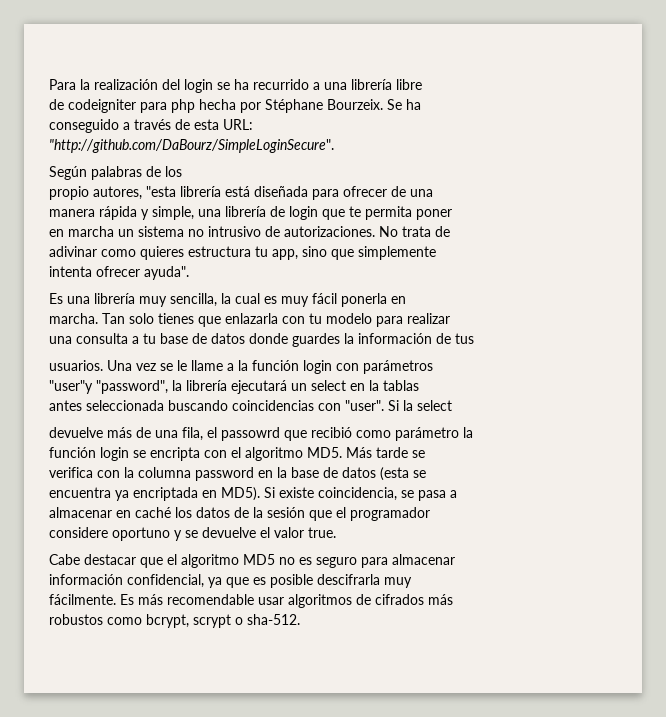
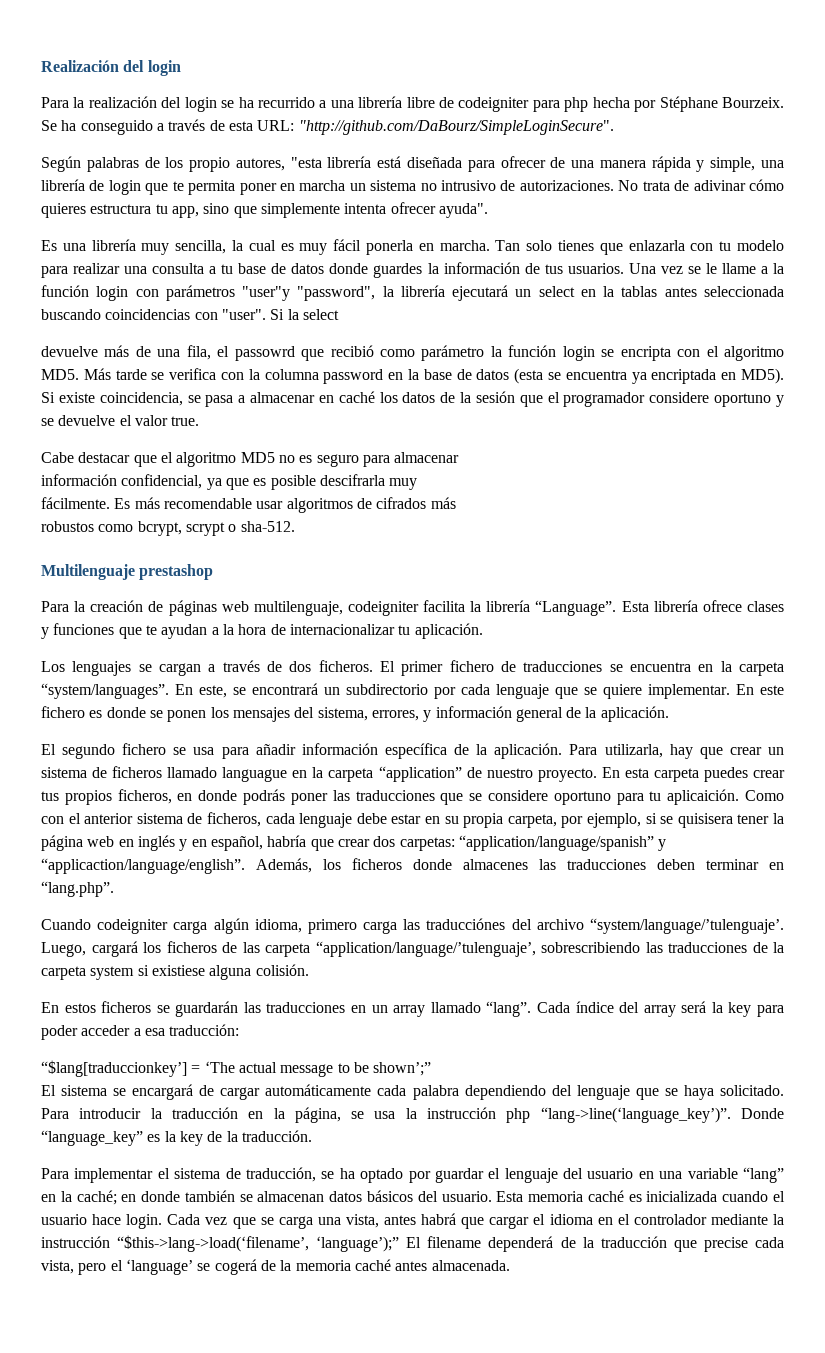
+ Realización del login
- Para la realización del login se ha recurrido a una librería libre
- de codeigniter para php hecha por Stéphane Bourzeix.
+ Para la realización del login se ha recurrido a una librería libre de codeigniter para php hecha por Stéphane Bourzeix.
- Se ha
- conseguido a través de esta URL:
- "http://github.com/DaBourz/SimpleLoginSecure".
+ Se ha conseguido a través de esta URL: "http://github.com/DaBourz/SimpleLoginSecure".
- Según palabras de los
- propio autores, "esta librería está diseñada para ofrecer de una
- manera rápida y simple, una librería de login que te permita poner
- en marcha un sistema no intrusivo de autorizaciones.
+ Según palabras de los propio autores, "esta librería está diseñada para ofrecer de una manera rápida y simple, una librería de login que te permita poner en marcha un sistema no intrusivo de autorizaciones.
- No trata de
- adivinar como quieres estructura tu app, sino que simplemente
- intenta ofrecer ayuda".
+ No trata de adivinar cómo quieres estructura tu app, sino que simplemente intenta ofrecer ayuda".
- Es una librería muy sencilla, la cual es muy fácil ponerla en
- marcha.
+ Es una librería muy sencilla, la cual es muy fácil ponerla en marcha.
- Tan solo tienes que enlazarla con tu modelo para realizar
- una consulta a tu base de datos donde guardes la información de tus
- usuarios.
+ Tan solo tienes que enlazarla con tu modelo para realizar una consulta a tu base de datos donde guardes la información de tus usuarios.
- Una vez se le llame a la función login con parámetros
- "user"y "password", la librería ejecutará un select en la tablas
- antes seleccionada buscando coincidencias con "user".
+ Una vez se le llame a la función login con parámetros "user"y "password", la librería ejecutará un select en la tablas antes seleccionada buscando coincidencias con "user".
- devuelve más de una fila, el passowrd que recibió como parámetro la
- función login se encripta con el algoritmo MD5. Más tarde se
- verifica con la columna password en la base de datos (esta se
- encuentra ya encriptada en MD5).
+ devuelve más de una fila, el passowrd que recibió como parámetro la función login se encripta con el algoritmo MD5. Más tarde se verifica con la columna password en la base de datos (esta se encuentra ya encriptada en MD5).
- Si existe coincidencia, se pasa a
- almacenar en caché los datos de la sesión que el programador
- considere oportuno y se devuelve el valor true.
+ Si existe coincidencia, se pasa a almacenar en caché los datos de la sesión que el programador considere oportuno y se devuelve el valor true.
+ Multilenguaje prestashop
+ Para la creación de páginas web multilenguaje, codeigniter facilita la librería “Language”. Esta librería ofrece clases y funciones que te ayudan a la hora de internacionalizar tu aplicación.
+ Los lenguajes se cargan a través de dos ficheros. El primer fichero de traducciones se encuentra en la carpeta “system/languages”. En este, se encontrará un subdirectorio por cada lenguaje que se quiere implementar. En este fichero es donde se ponen los mensajes del sistema, errores, y información general de la aplicación.
+ El segundo fichero se usa para añadir información específica de la aplicación. Para utilizarla, hay que crear un sistema de ficheros llamado languague en la carpeta “application” de nuestro proyecto. En esta carpeta puedes crear tus propios ficheros, en donde podrás poner las traducciones que se considere oportuno para tu aplicaición. Como con el anterior sistema de ficheros, cada lenguaje debe estar en su propia carpeta, por ejemplo, si se quisisera tener la página web en inglés y en español, habría que crear dos carpetas: “application/language/spanish” y “applicaction/language/english”. Además, los ficheros donde almacenes las traducciones deben terminar en “lang.php”.
+ Cuando codeigniter carga algún idioma, primero carga las traducciónes del archivo “system/language/’tulenguaje’. Luego, cargará los ficheros de las carpeta “application/language/’tulenguaje’, sobrescribiendo las traducciones de la carpeta system si existiese alguna colisión.
+ En estos ficheros se guardarán las traducciones en un array llamado “lang”. Cada índice del array será la key para poder acceder a esa traducción:
+ “$lang[traduccionkey’] = ‘The actual message to be shown’;”
+ El sistema se encargará de cargar automáticamente cada palabra dependiendo del lenguaje que se haya solicitado. Para introducir la traducción en la página, se usa la instrucción php “lang->line(‘language_key’)”. Donde “language_key” es la key de la traducción.
+ Para implementar el sistema de traducción, se ha optado por guardar el lenguaje del usuario en una variable “lang” en la caché; en donde también se almacenan datos básicos del usuario. Esta memoria caché es inicializada cuando el usuario hace login. Cada vez que se carga una vista, antes habrá que cargar el idioma en el controlador mediante la instrucción “$this->lang->load(‘filename’, ‘language’);” El filename dependerá de la traducción que precise cada vista, pero el ‘language’ se cogerá de la memoria caché antes almacenada.

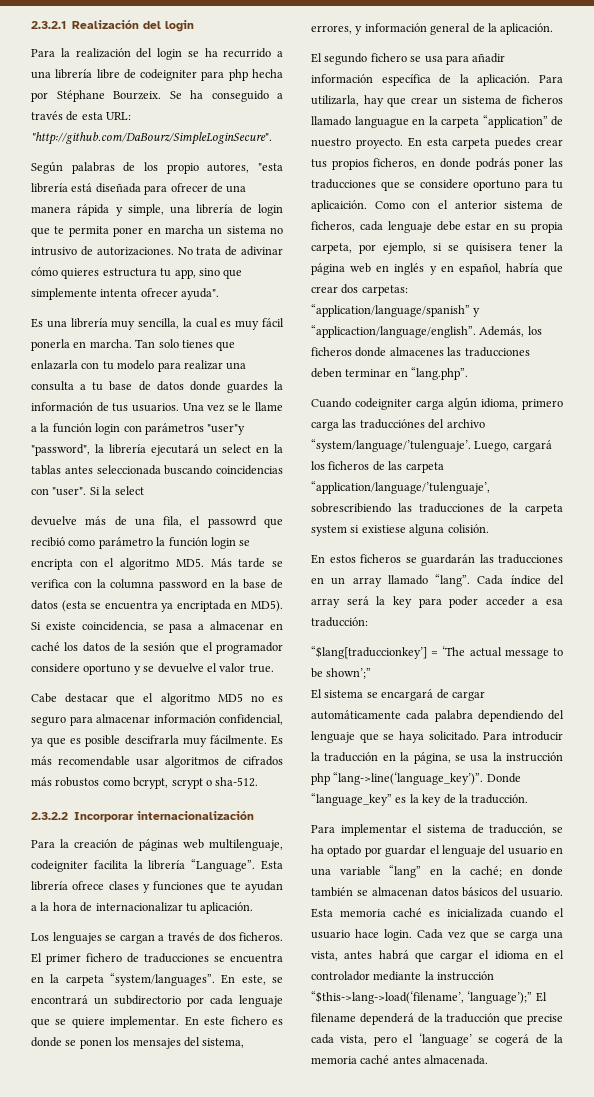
- Realización del login
+ 2.3.2.1 Realización del login
- Cabe destacar que el algoritmo MD5 no es seguro para almacenar
- información confidencial, ya que es posible descifrarla muy
- fácilmente.
+ Cabe destacar que el algoritmo MD5 no es seguro para almacenar información confidencial, ya que es posible descifrarla muy fácilmente.
- Es más recomendable usar algoritmos de cifrados más
- robustos como bcrypt, scrypt o sha-512.
+ Es más recomendable usar algoritmos de cifrados más robustos como bcrypt, scrypt o sha-512.
- Multilenguaje prestashop
+ 2.3.2.2 Incorporar internacionalización

